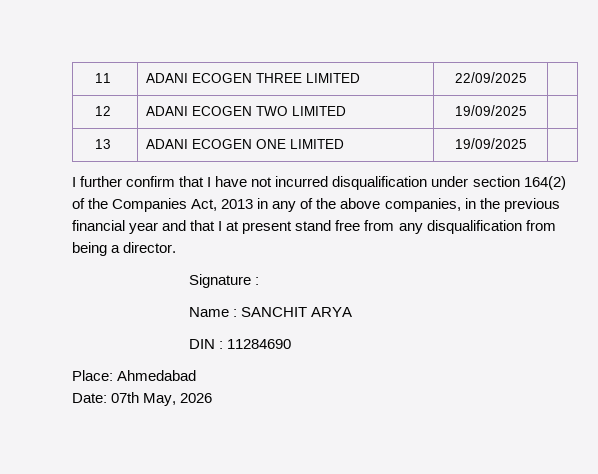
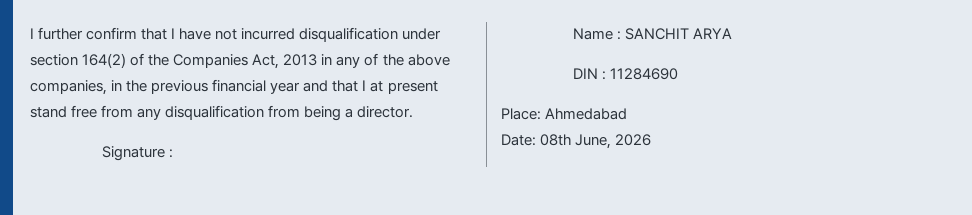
- 11 | ADANI ECOGEN THREE LIMITED | 22/09/2025 |
- 12 | ADANI ECOGEN TWO LIMITED | 19/09/2025 |
- 13 | ADANI ECOGEN ONE LIMITED | 19/09/2025 |
- Date: 07th May, 2026
+ Date: 08th June, 2026

